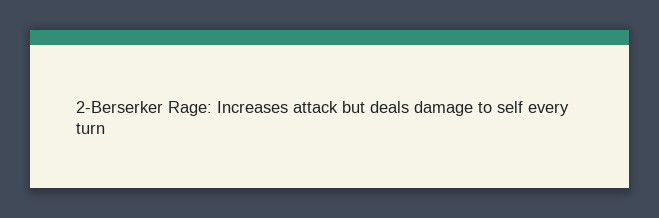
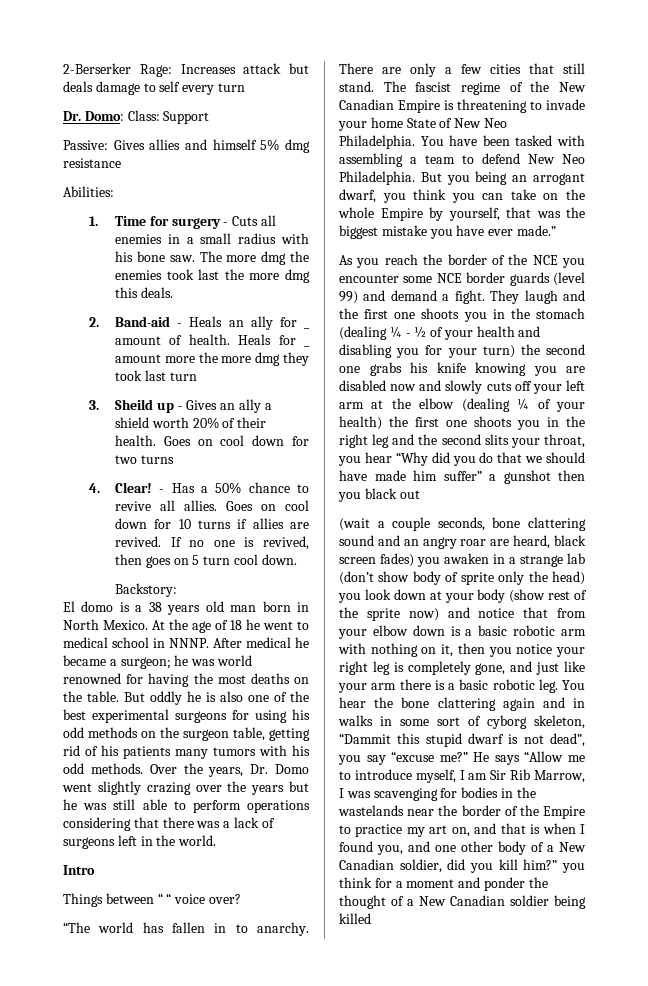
+ Dr. Domo: Class: Support
+ Passive: Gives allies and himself 5% dmg resistance
+ Abilities:
+ 1. Time for surgery - Cuts all enemies in a small radius with his bone saw. The more dmg the enemies took last the more dmg this deals.
+ 2. Band-aid - Heals an ally for _ amount of health. Heals for _ amount more the more dmg they took last turn
+ 3. Sheild up - Gives an ally a shield worth 20% of their health. Goes on cool down for two turns
+ 4. Clear! - Has a 50% chance to revive all allies. Goes on cool down for 10 turns if allies are revived. If no one is revived, then goes on 5 turn cool down.
+ Backstory:
+ El domo is a 38 years old man born in North Mexico. At the age of 18 he went to medical school in NNNP. After medical he became a surgeon; he was world renowned for having the most deaths on the table. But oddly he is also one of the best experimental surgeons for using his odd methods on the surgeon table, getting rid of his patients many tumors with his odd methods. Over the years, Dr. Domo went slightly crazing over the years but he was still able to perform operations considering that there was a lack of surgeons left in the world.
+ Intro
+ Things between “ “ voice over?
+ “The world has fallen in to anarchy. There are only a few cities that still stand. The fascist regime of the New Canadian Empire is threatening to invade your home State of New Neo Philadelphia. You have been tasked with assembling a team to defend New Neo Philadelphia. But you being an arrogant dwarf, you think you can take on the whole Empire by yourself, that was the biggest mistake you have ever made.”
+ As you reach the border of the NCE you encounter some NCE border guards (level 99) and demand a fight. They laugh and the first one shoots you in the stomach (dealing ¼ - ½ of your health and disabling you for your turn) the second one grabs his knife knowing you are disabled now and slowly cuts off your left arm at the elbow (dealing ¼ of your health) the first one shoots you in the right leg and the second slits your throat, you hear “Why did you do that we should have made him suffer” a gunshot then you black out
+ (wait a couple seconds, bone clattering sound and an angry roar are heard, black screen fades) you awaken in a strange lab (don’t show body of sprite only the head) you look down at your body (show rest of the sprite now) and notice that from your elbow down is a basic robotic arm with nothing on it, then you notice your right leg is completely gone, and just like your arm there is a basic robotic leg. You hear the bone clattering again and in walks in some sort of cyborg skeleton, “Dammit this stupid dwarf is not dead”, you say “excuse me?” He says “Allow me to introduce myself, I am Sir Rib Marrow, I was scavenging for bodies in the wastelands near the border of the Empire to practice my art on, and that is when I found you, and one other body of a New Canadian soldier, did you kill him?” you think for a moment and ponder the thought of a New Canadian soldier being killed

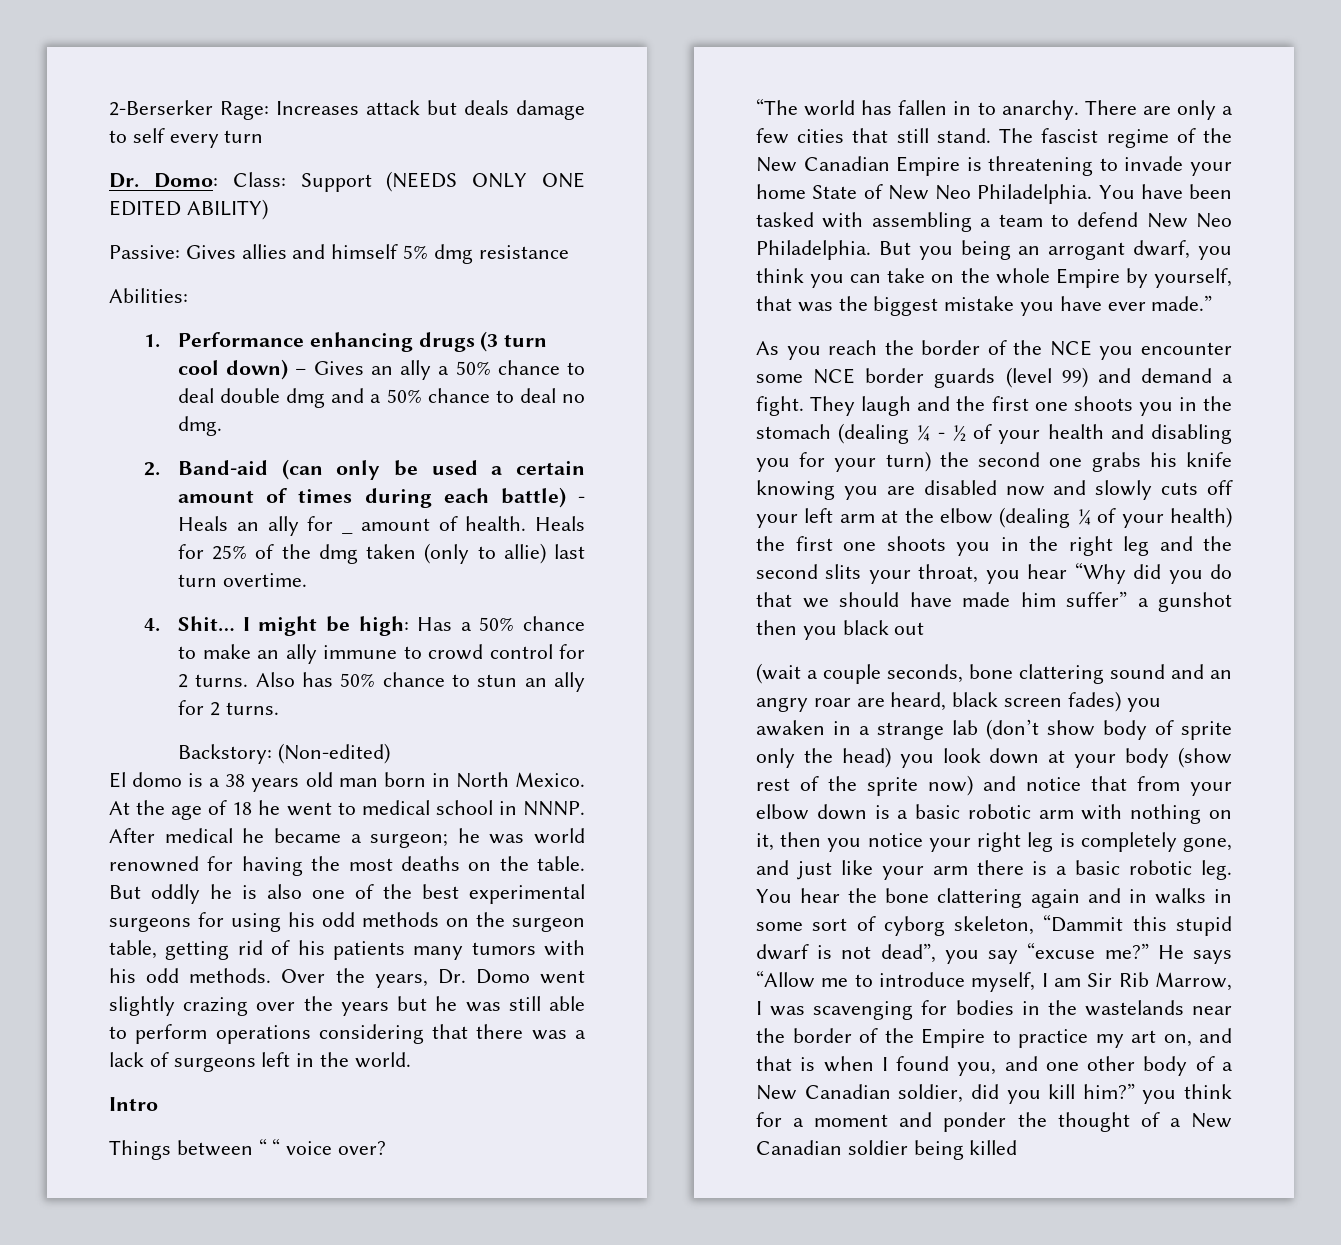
- Dr. Domo: Class: Support
+ Dr. Domo: Class: Support (NEEDS ONLY ONE EDITED ABILITY)
- 1. Time for surgery - Cuts all enemies in a small radius with his bone saw. The more dmg the enemies took last the more dmg this deals.
- 2. Band-aid - Heals an ally for _ amount of health.
+ 1. Performance enhancing drugs (3 turn cool down) – Gives an ally a 50% chance to deal double dmg and a 50% chance to deal no dmg.
+ 2. Band-aid (can only be used a certain amount of times during each battle) - Heals an ally for _ amount of health.
- Heals for _ amount more the more dmg they took last turn
- 3. Sheild up - Gives an ally a shield worth 20% of their health. Goes on cool down for two turns
- 4. Clear! - Has a 50% chance to revive all allies. Goes on cool down for 10 turns if allies are revived. If no one is revived, then goes on 5 turn cool down.
+ Heals for 25% of the dmg taken (only to allie) last turn overtime.
+ 4. Shit… I might be high: Has a 50% chance to make an ally immune to crowd control for 2 turns. Also has 50% chance to stun an ally for 2 turns.
- Backstory:
+ Backstory: (Non-edited)

